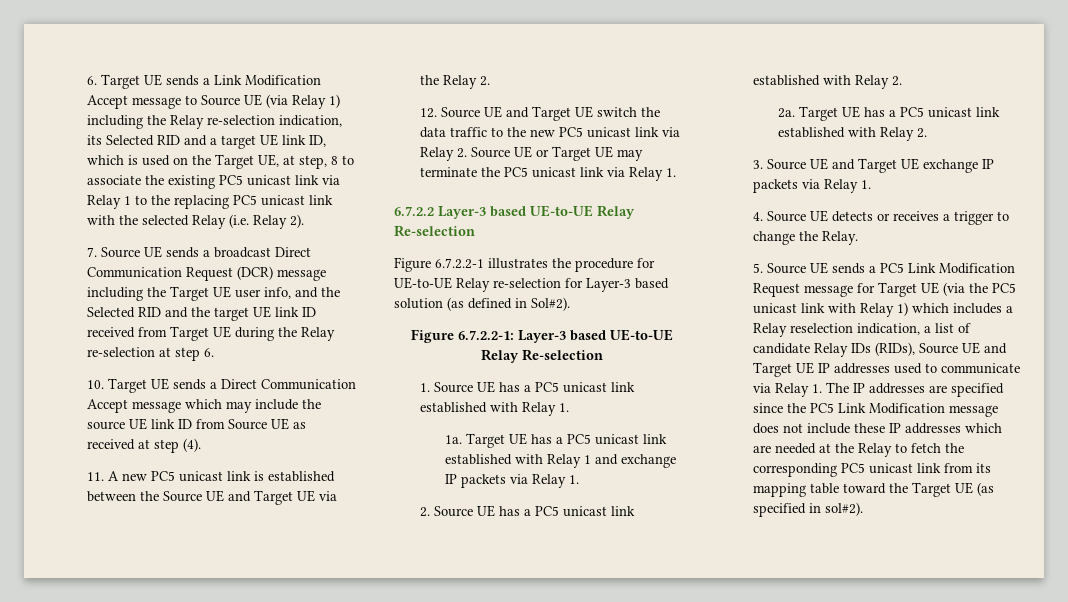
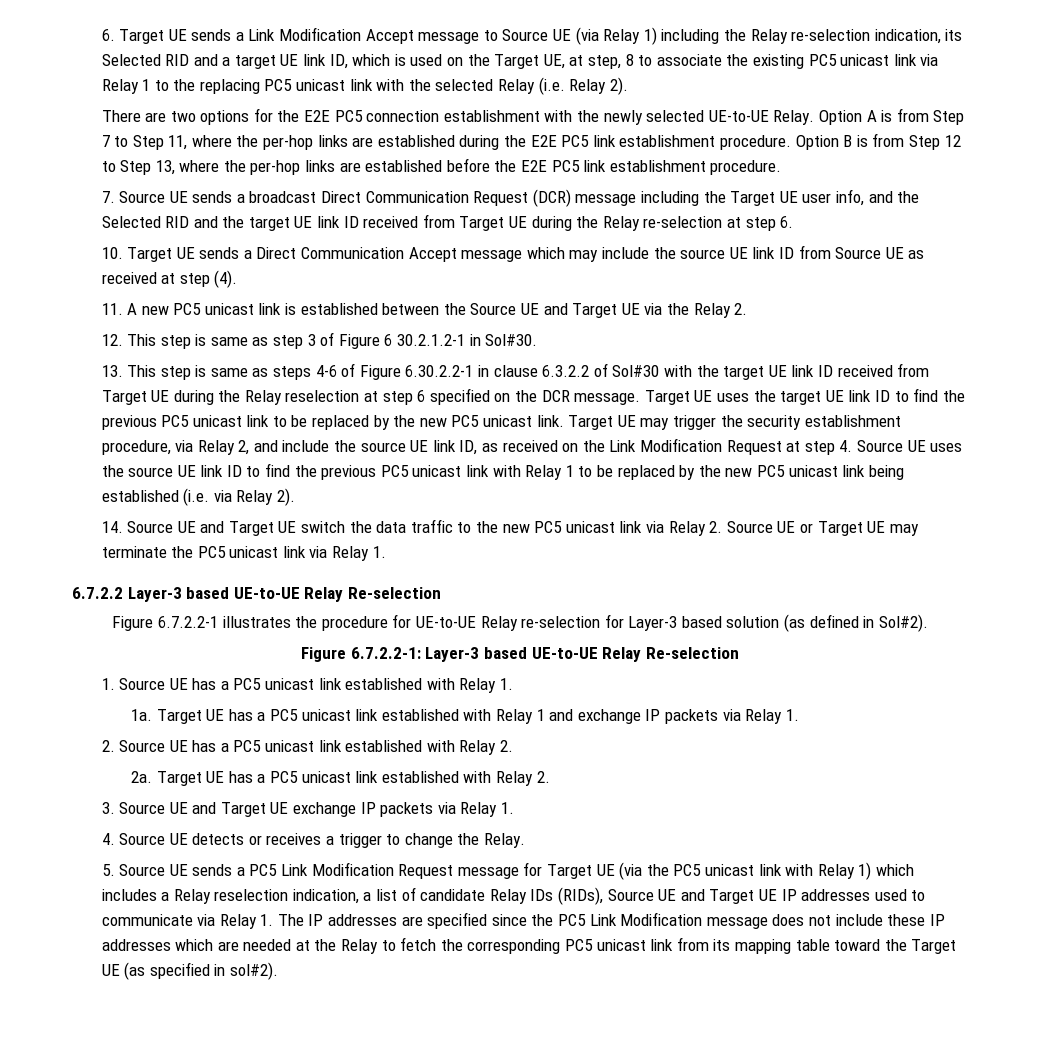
+ There are two options for the E2E PC5 connection establishment with the newly selected UE-to-UE Relay. Option A is from Step 7 to Step 11, where the per-hop links are established during the E2E PC5 link establishment procedure. Option B is from Step 12 to Step 13, where the per-hop links are established before the E2E PC5 link establishment procedure.
- 12. Source UE and Target UE switch the data traffic to the new PC5 unicast link via Relay 2. Source UE or Target UE may terminate the PC5 unicast link via Relay 1.
+ 12. This step is same as step 3 of Figure 6 30.2.1.2-1 in Sol#30.
+ 13. This step is same as steps 4-6 of Figure 6.30.2.2-1 in clause 6.3.2.2 of Sol#30 with the target UE link ID received from Target UE during the Relay reselection at step 6 specified on the DCR message. Target UE uses the target UE link ID to find the previous PC5 unicast link to be replaced by the new PC5 unicast link. Target UE may trigger the security establishment procedure, via Relay 2, and include the source UE link ID, as received on the Link Modification Request at step 4. Source UE uses the source UE link ID to find the previous PC5 unicast link with Relay 1 to be replaced by the new PC5 unicast link being established (i.e. via Relay 2).
+ 14. Source UE and Target UE switch the data traffic to the new PC5 unicast link via Relay 2. Source UE or Target UE may terminate the PC5 unicast link via Relay 1.

